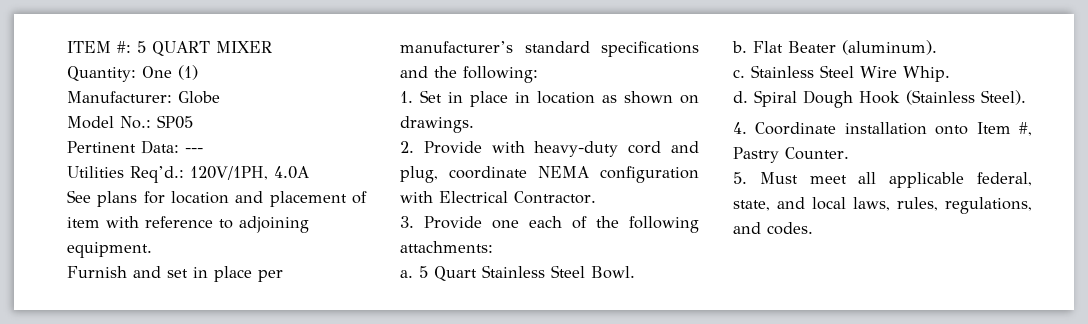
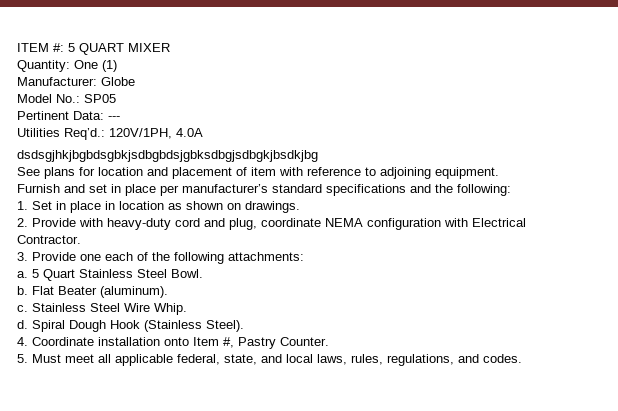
+ dsdsgjhkjbgbdsgbkjsdbgbdsjgbksdbgjsdbgkjbsdkjbg

